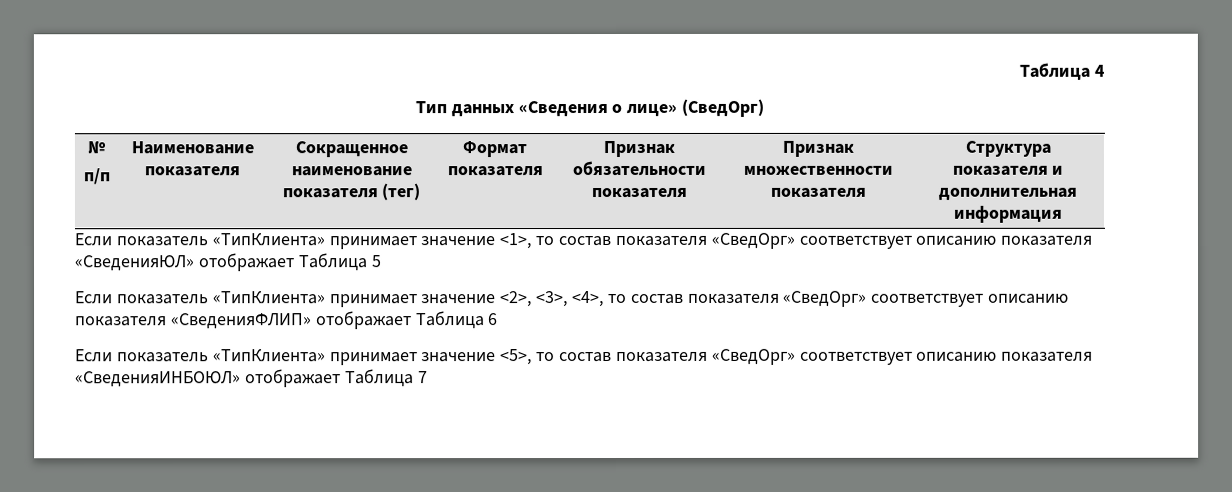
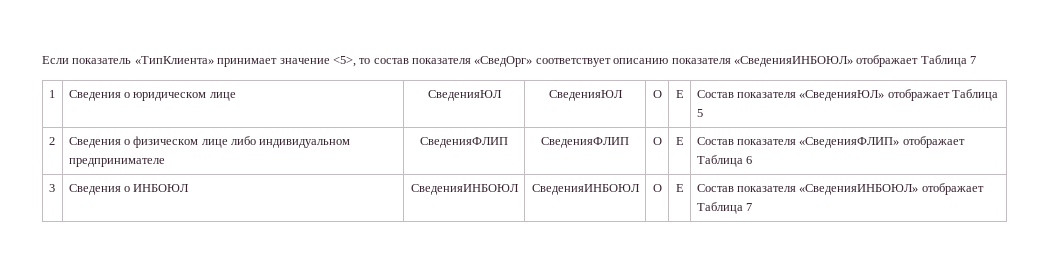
- Таблица 4
- Тип данных «Сведения о лице» (СведОрг)
- №
- п/п | Наименование показателя | Сокращенное наименование показателя (тег) | Формат показателя | Признак обязательности показателя | Признак множественности показателя | Структура показателя и дополнительная информация
- Если показатель «ТипКлиента» принимает значение <1>, то состав показателя «СведОрг» соответствует описанию показателя «СведенияЮЛ» отображает Таблица 5
- Если показатель «ТипКлиента» принимает значение <2>, <3>, <4>, то состав показателя «СведОрг» соответствует описанию показателя «СведенияФЛИП» отображает Таблица 6
+ 1 | Сведения о юридическом лице | СведенияЮЛ | СведенияЮЛ | О | Е | Состав показателя «СведенияЮЛ» отображает Таблица 5
+ 2 | Сведения о физическом лице либо индивидуальном предпринимателе | СведенияФЛИП | СведенияФЛИП | О | Е | Состав показателя «СведенияФЛИП» отображает Таблица 6
+ 3 | Сведения о ИНБОЮЛ | СведенияИНБОЮЛ | СведенияИНБОЮЛ | О | Е | Состав показателя «СведенияИНБОЮЛ» отображает Таблица 7

